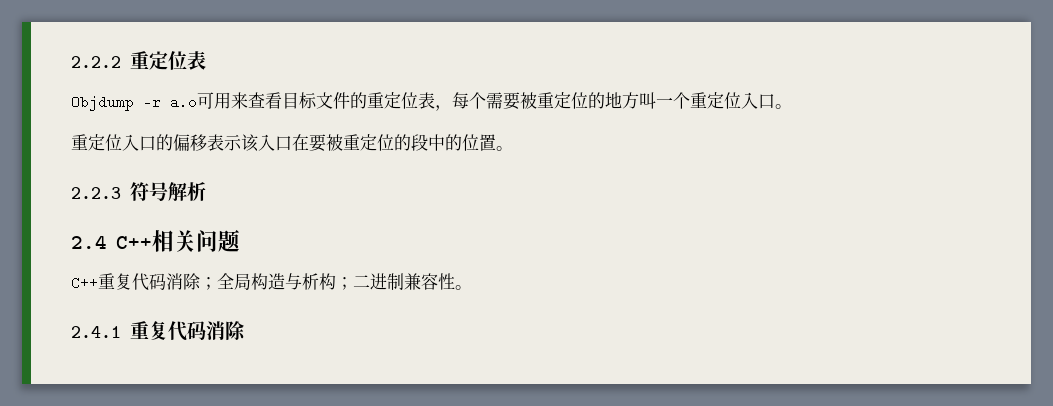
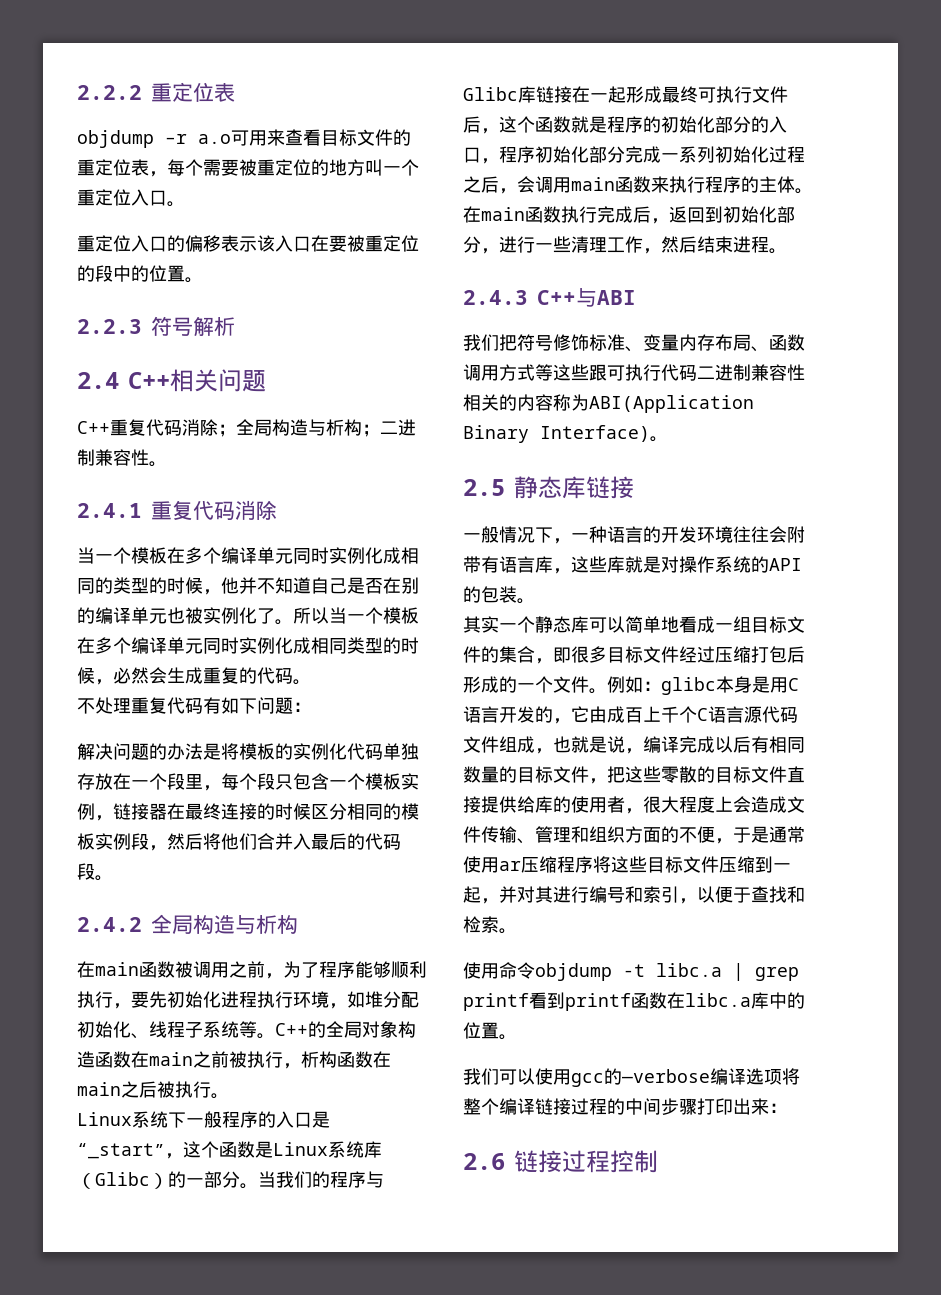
- Objdump –r a.o可用来查看目标文件的重定位表，每个需要被重定位的地方叫一个重定位入口。
+ objdump –r a.o可用来查看目标文件的重定位表，每个需要被重定位的地方叫一个重定位入口。
+ 当一个模板在多个编译单元同时实例化成相同的类型的时候，他并不知道自己是否在别的编译单元也被实例化了。所以当一个模板在多个编译单元同时实例化成相同类型的时候，必然会生成重复的代码。
+ 不处理重复代码有如下问题：
+ 解决问题的办法是将模板的实例化代码单独存放在一个段里，每个段只包含一个模板实例，链接器在最终连接的时候区分相同的模板实例段，然后将他们合并入最后的代码段。
+ 2.4.2全局构造与析构
+ 在main函数被调用之前，为了程序能够顺利执行，要先初始化进程执行环境，如堆分配初始化、线程子系统等。C++的全局对象构造函数在main之前被执行，析构函数在main之后被执行。
+ Linux系统下一般程序的入口是“_start”，这个函数是Linux系统库（Glibc）的一部分。当我们的程序与Glibc库链接在一起形成最终可执行文件后，这个函数就是程序的初始化部分的入口，程序初始化部分完成一系列初始化过程之后，会调用main函数来执行程序的主体。在main函数执行完成后，返回到初始化部分，进行一些清理工作，然后结束进程。
+ 2.4.3 C++与ABI
+ 我们把符号修饰标准、变量内存布局、函数调用方式等这些跟可执行代码二进制兼容性相关的内容称为ABI(Application Binary Interface)。
+ 2.5静态库链接
+ 一般情况下，一种语言的开发环境往往会附带有语言库，这些库就是对操作系统的API的包装。
+ 其实一个静态库可以简单地看成一组目标文件的集合，即很多目标文件经过压缩打包后形成的一个文件。例如：glibc本身是用C语言开发的，它由成百上千个C语言源代码文件组成，也就是说，编译完成以后有相同数量的目标文件，把这些零散的目标文件直接提供给库的使用者，很大程度上会造成文件传输、管理和组织方面的不便，于是通常使用ar压缩程序将这些目标文件压缩到一起，并对其进行编号和索引，以便于查找和检索。
+ 使用命令objdump -t libc.a | grep printf看到printf函数在libc.a库中的位置。
+ 我们可以使用gcc的—verbose编译选项将整个编译链接过程的中间步骤打印出来：
+ 2.6链接过程控制

